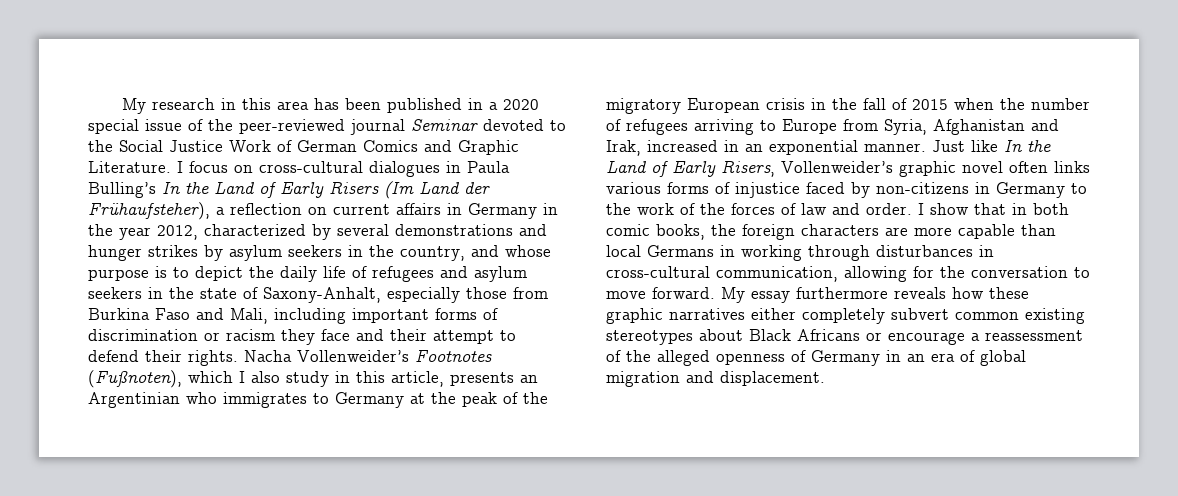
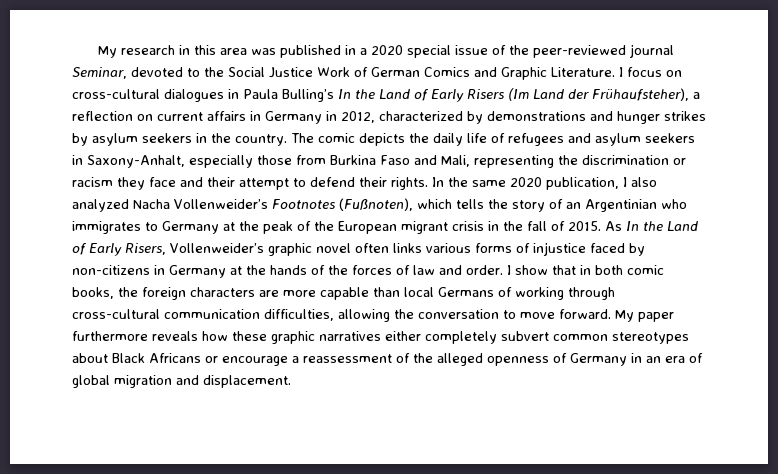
- My research in this area has been published in a 2020 special issue of the peer-reviewed journal Seminar devoted to the Social Justice Work of German Comics and Graphic Literature.
+ My research in this area was published in a 2020 special issue of the peer-reviewed journal Seminar, devoted to the Social Justice Work of German Comics and Graphic Literature.
- I focus on cross-cultural dialogues in Paula Bulling’s In the Land of Early Risers (Im Land der Frühaufsteher), a reflection on current affairs in Germany in the year 2012, characterized by several demonstrations and hunger strikes by asylum seekers in the country, and whose purpose is to depict the daily life of refugees and asylum seekers in the state of Saxony-Anhalt, especially those from Burkina Faso and Mali, including important forms of discrimination or racism they face and their attempt to defend their rights.
+ I focus on cross-cultural dialogues in Paula Bulling’s In the Land of Early Risers (Im Land der Frühaufsteher), a reflection on current affairs in Germany in 2012, characterized by demonstrations and hunger strikes by asylum seekers in the country. The comic depicts the daily life of refugees and asylum seekers in Saxony-Anhalt, especially those from Burkina Faso and Mali, representing the discrimination or racism they face and their attempt to defend their rights.
- Nacha Vollenweider’s Footnotes (Fußnoten), which I also study in this article, presents an Argentinian who immigrates to Germany at the peak of the migratory European crisis in the fall of 2015 when the number of refugees arriving to Europe from Syria, Afghanistan and Irak, increased in an exponential manner. Just like In the Land of Early Risers, Vollenweider’s graphic novel often links various forms of injustice faced by non-citizens in Germany to the work of the forces of law and order.
+ In the same 2020 publication, I also analyzed Nacha Vollenweider’s Footnotes (Fußnoten), which tells the story of an Argentinian who immigrates to Germany at the peak of the European migrant crisis in the fall of 2015. As In the Land of Early Risers, Vollenweider’s graphic novel often links various forms of injustice faced by non-citizens in Germany at the hands of the forces of law and order.
- I show that in both comic books, the foreign characters are more capable than local Germans in working through disturbances in cross-cultural communication, allowing for the conversation to move forward.
+ I show that in both comic books, the foreign characters are more capable than local Germans of working through cross-cultural communication difficulties, allowing the conversation to move forward.
- My essay furthermore reveals how these graphic narratives either completely subvert common existing stereotypes about Black Africans or encourage a reassessment of the alleged openness of Germany in an era of global migration and displacement.
+ My paper furthermore reveals how these graphic narratives either completely subvert common stereotypes about Black Africans or encourage a reassessment of the alleged openness of Germany in an era of global migration and displacement.

